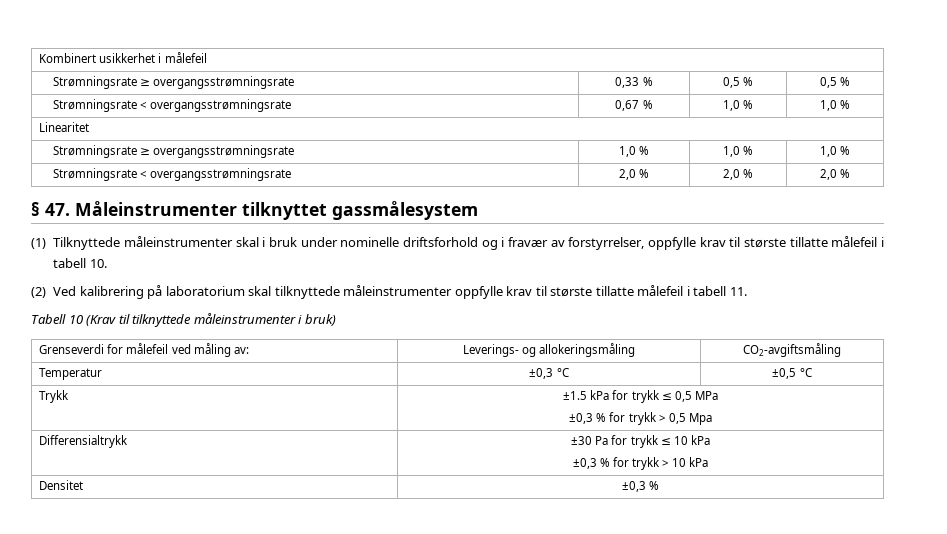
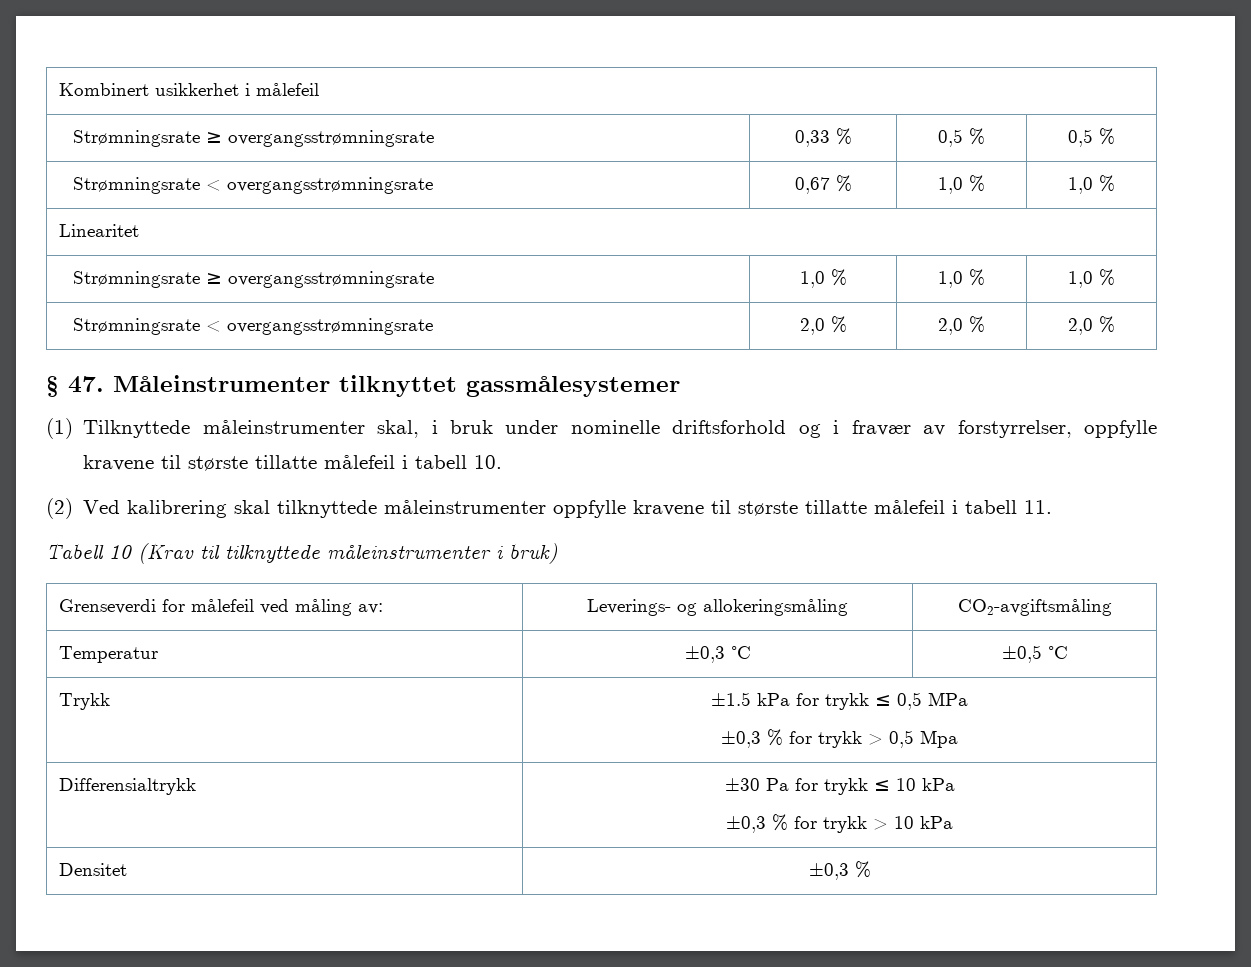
- § 47. Måleinstrumenter tilknyttet gassmålesystem
+ § 47. Måleinstrumenter tilknyttet gassmålesystemer
- (1) Tilknyttede måleinstrumenter skal i bruk under nominelle driftsforhold og i fravær av forstyrrelser, oppfylle krav til største tillatte målefeil i tabell 10.
+ (1) Tilknyttede måleinstrumenter skal, i bruk under nominelle driftsforhold og i fravær av forstyrrelser, oppfylle kravene til største tillatte målefeil i tabell 10.
- (2) Ved kalibrering på laboratorium skal tilknyttede måleinstrumenter oppfylle krav til største tillatte målefeil i tabell 11.
+ (2) Ved kalibrering skal tilknyttede måleinstrumenter oppfylle kravene til største tillatte målefeil i tabell 11.

